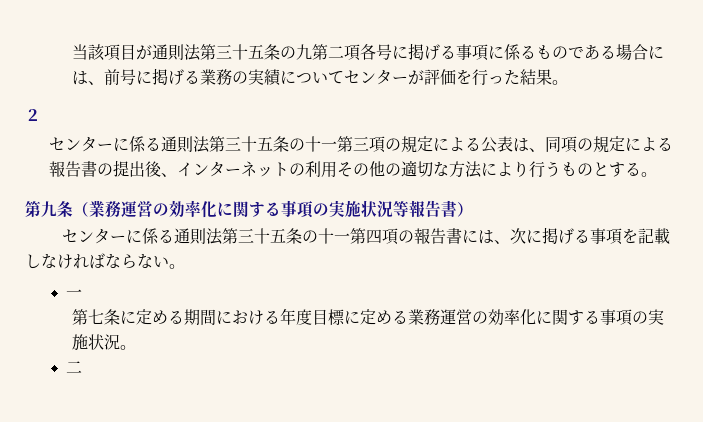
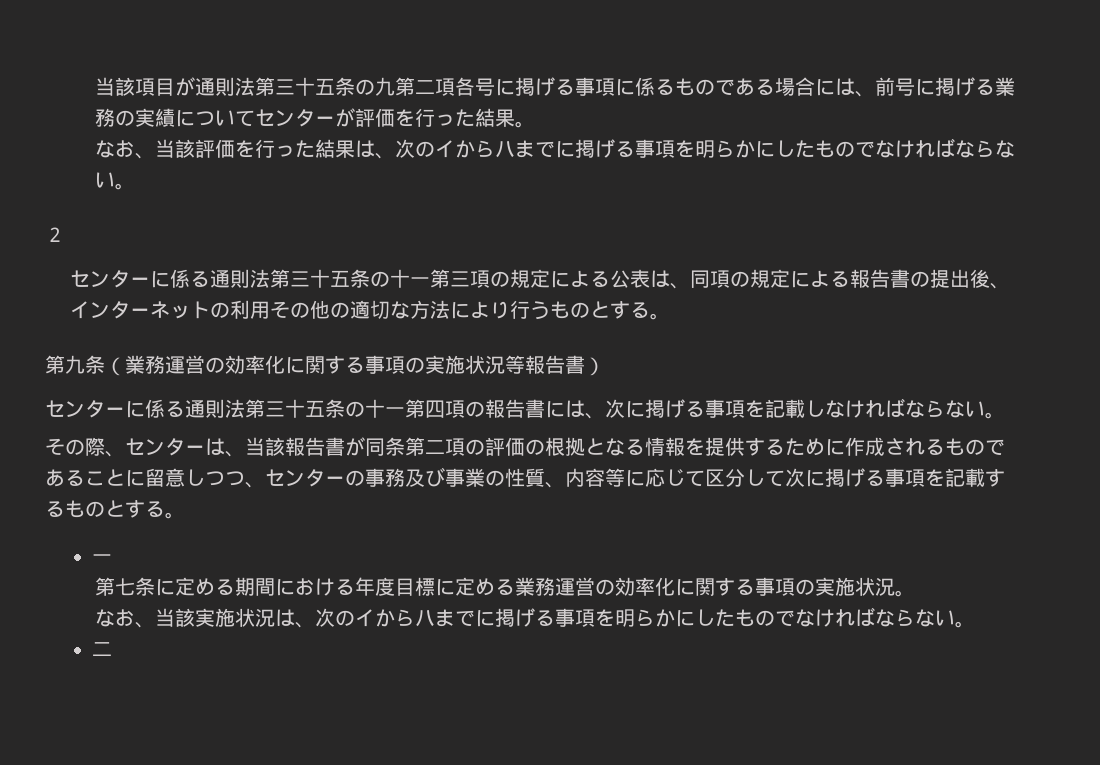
+ なお、当該評価を行った結果は、次のイからハまでに掲げる事項を明らかにしたものでなければならない。
+ その際、センターは、当該報告書が同条第二項の評価の根拠となる情報を提供するために作成されるものであることに留意しつつ、センターの事務及び事業の性質、内容等に応じて区分して次に掲げる事項を記載するものとする。
+ なお、当該実施状況は、次のイからハまでに掲げる事項を明らかにしたものでなければならない。

